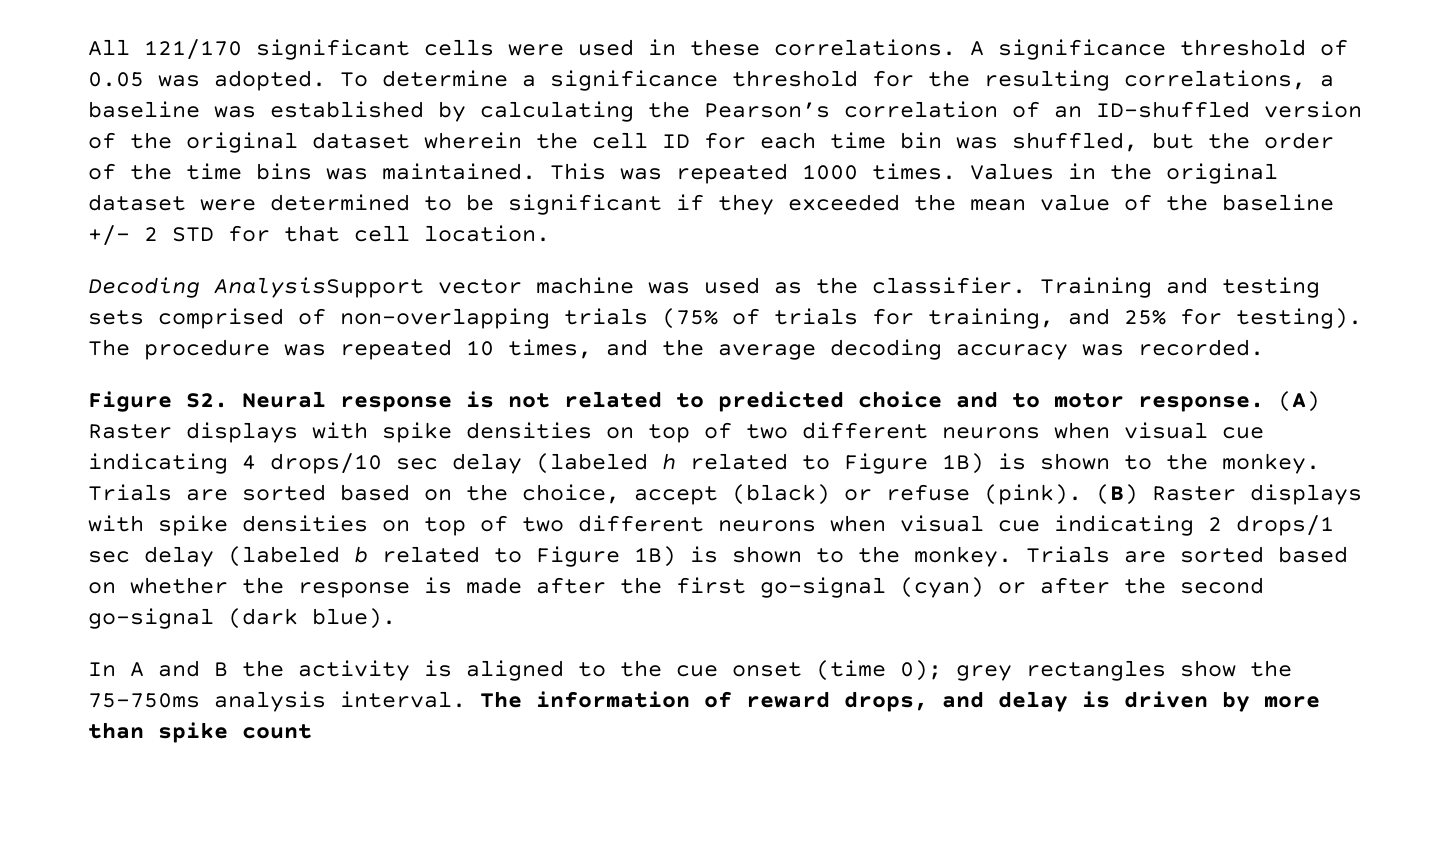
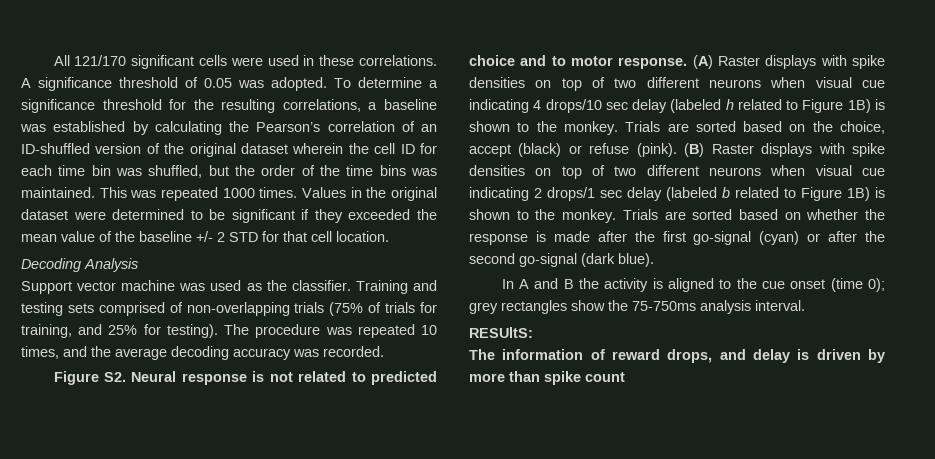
- Decoding AnalysisSupport vector machine was used as the classifier.
+ Decoding Analysis
+ Support vector machine was used as the classifier.
- In A and B the activity is aligned to the cue onset (time 0); grey rectangles show the 75-750ms analysis interval. The information of reward drops, and delay is driven by more than spike count
+ In A and B the activity is aligned to the cue onset (time 0); grey rectangles show the 75-750ms analysis interval.
+ RESUltS:
+ The information of reward drops, and delay is driven by more than spike count

